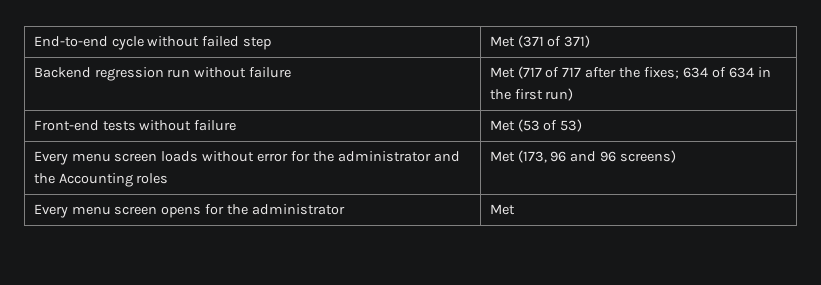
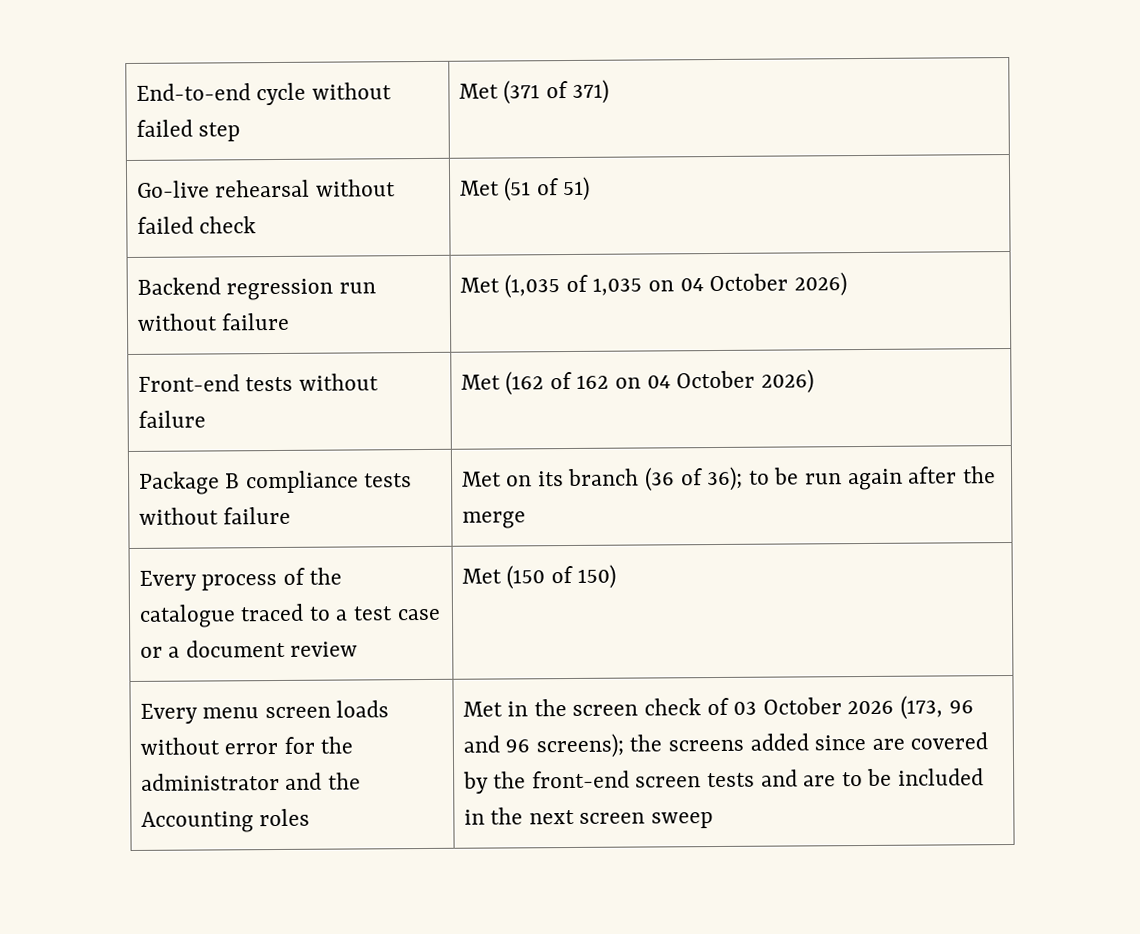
+ Go-live rehearsal without failed check | Met (51 of 51)
- Backend regression run without failure | Met (717 of 717 after the fixes; 634 of 634 in the first run)
+ Backend regression run without failure | Met (1,035 of 1,035 on 04 October 2026)
- Front-end tests without failure | Met (53 of 53)
+ Front-end tests without failure | Met (162 of 162 on 04 October 2026)
+ Package B compliance tests without failure | Met on its branch (36 of 36); to be run again after the merge
+ Every process of the catalogue traced to a test case or a document review | Met (150 of 150)
- Met (173, 96 and 96 screens)
- Every menu screen opens for the administrator | Met
+ Met in the screen check of 03 October 2026 (173, 96 and 96 screens); the screens added since are covered by the front-end screen tests and are to be included in the next screen sweep

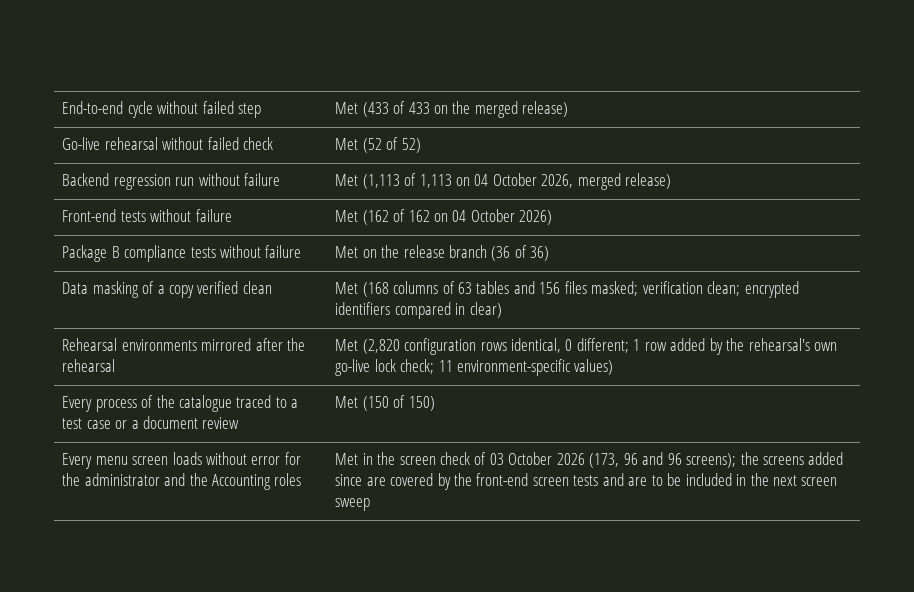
- End-to-end cycle without failed step | Met (371 of 371)
+ End-to-end cycle without failed step | Met (433 of 433 on the merged release)
- Go-live rehearsal without failed check | Met (51 of 51)
+ Go-live rehearsal without failed check | Met (52 of 52)
- Backend regression run without failure | Met (1,035 of 1,035 on 04 October 2026)
+ Backend regression run without failure | Met (1,113 of 1,113 on 04 October 2026, merged release)
- Package B compliance tests without failure | Met on its branch (36 of 36); to be run again after the merge
+ Package B compliance tests without failure | Met on the release branch (36 of 36)
+ Data masking of a copy verified clean | Met (168 columns of 63 tables and 156 files masked; verification clean; encrypted identifiers compared in clear)
+ Rehearsal environments mirrored after the rehearsal | Met (2,820 configuration rows identical, 0 different; 1 row added by the rehearsal's own go-live lock check; 11 environment-specific values)

